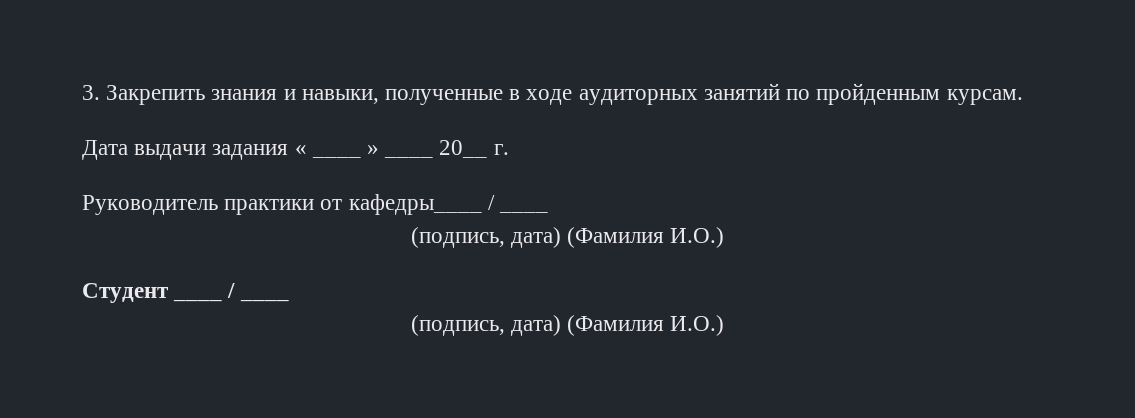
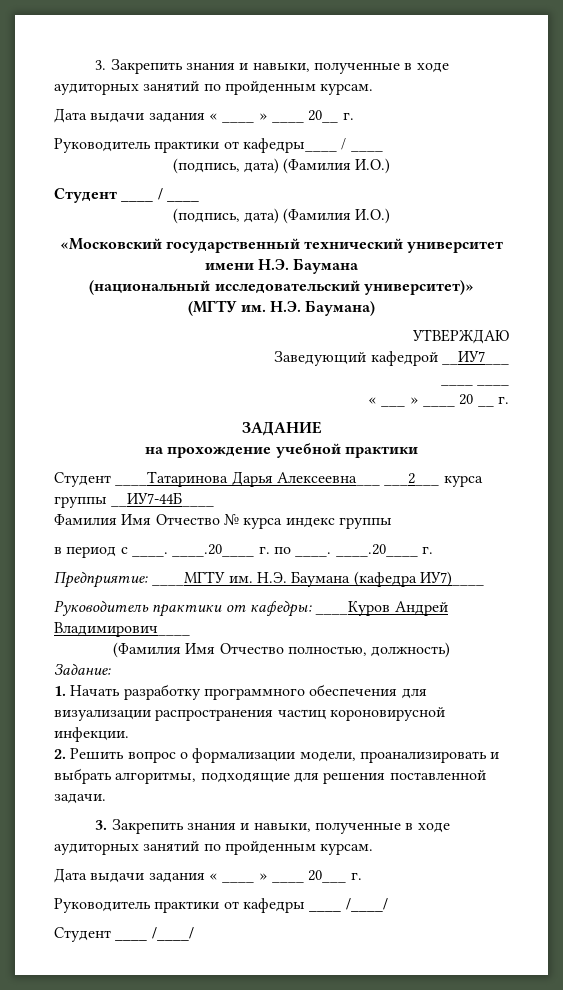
+ «Московский государственный технический университет имени Н.Э. Баумана
+ (национальный исследовательский университет)»
+ (МГТУ им. Н.Э. Баумана)
+ УТВЕРЖДАЮ
+ Заведующий кафедрой __ИУ7___
+ ____ ____
+ « ___ » ____ 20 __ г.
+ ЗАДАНИЕ
+ на прохождение учебной практики
+ Студент ____Татаринова Дарья Алексеевна___ ___2___ курса группы __ИУ7-44Б____
+ Фамилия Имя Отчество № курса индекс группы
+ в период с ____. ____.20____ г. по ____. ____.20____ г.
+ Предприятие: ____МГТУ им. Н.Э. Баумана (кафедра ИУ7)____
+ Руководитель практики от кафедры: ____Куров Андрей Владимирович____
+ (Фамилия Имя Отчество полностью, должность)
+ Задание:
+ 1. Начать разработку программного обеспечения для визуализации распространения частиц короновирусной инфекции.
+ 2. Решить вопрос о формализации модели, проанализировать и выбрать алгоритмы, подходящие для решения поставленной задачи.
+ 3. Закрепить знания и навыки, полученные в ходе аудиторных занятий по пройденным курсам.
+ Дата выдачи задания « ____ » ____ 20___ г.
+ Руководитель практики от кафедры ____ /____/
+ Студент ____ /____/

